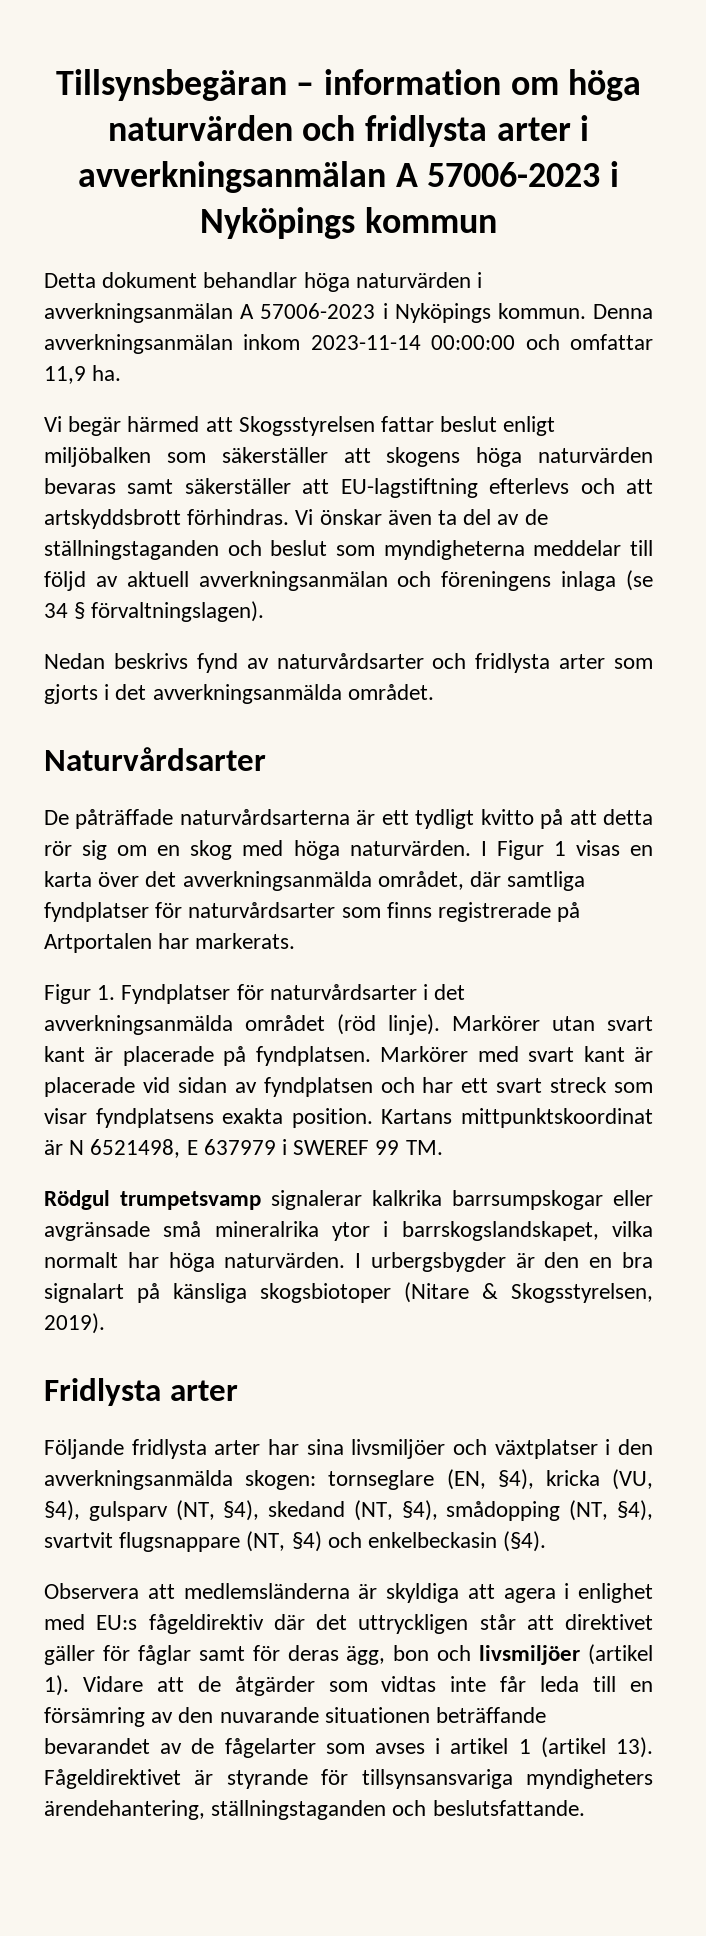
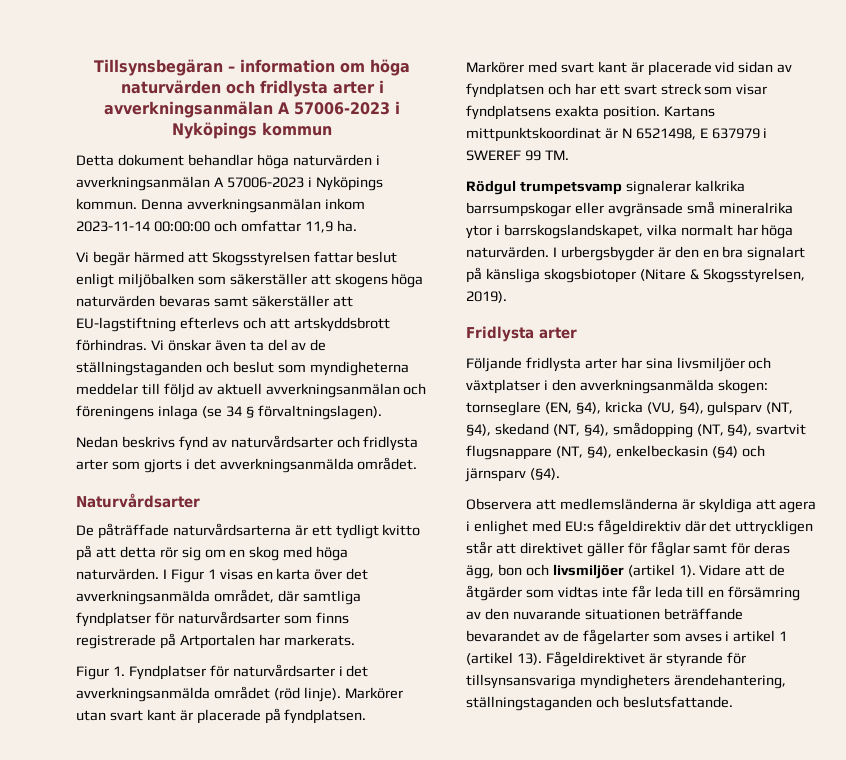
- Följande fridlysta arter har sina livsmiljöer och växtplatser i den avverkningsanmälda skogen: tornseglare (EN, §4), kricka (VU, §4), gulsparv (NT, §4), skedand (NT, §4), smådopping (NT, §4), svartvit flugsnappare (NT, §4) och enkelbeckasin (§4).
+ Följande fridlysta arter har sina livsmiljöer och växtplatser i den avverkningsanmälda skogen: tornseglare (EN, §4), kricka (VU, §4), gulsparv (NT, §4), skedand (NT, §4), smådopping (NT, §4), svartvit flugsnappare (NT, §4), enkelbeckasin (§4) och järnsparv (§4).

